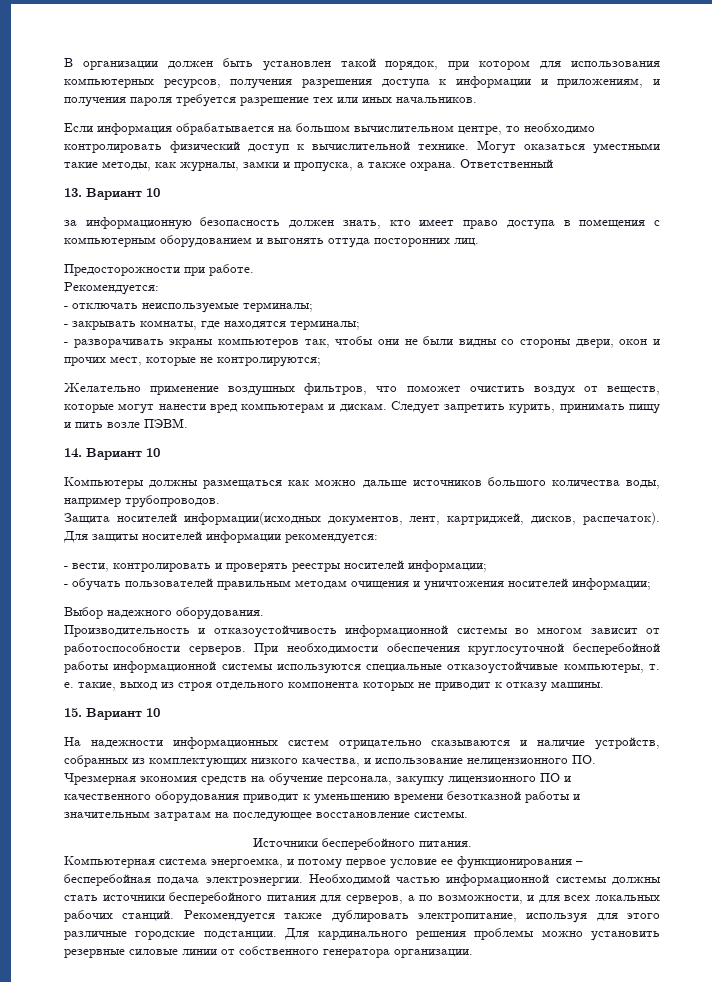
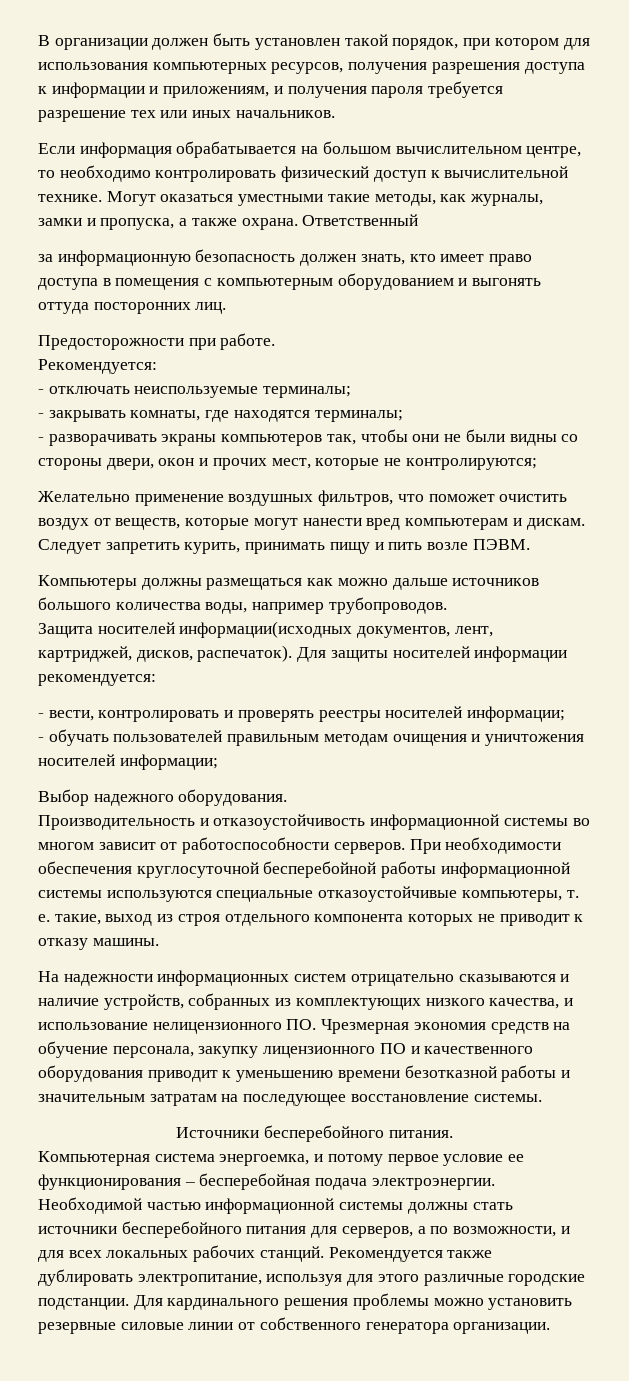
- 13. Вариант 10
- 14. Вариант 10
- 15. Вариант 10

